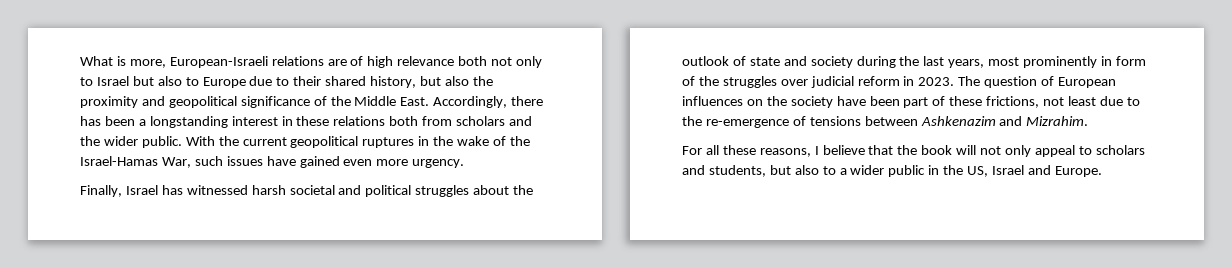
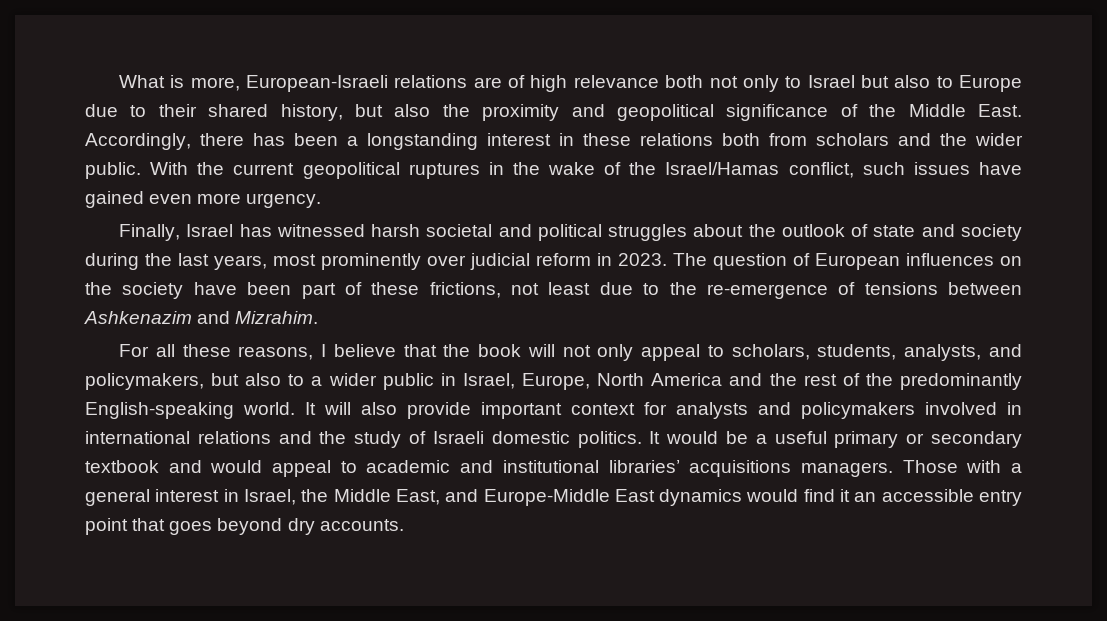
- With the current geopolitical ruptures in the wake of the Israel-Hamas War, such issues have gained even more urgency.
+ With the current geopolitical ruptures in the wake of the Israel/Hamas conflict, such issues have gained even more urgency.
- Finally, Israel has witnessed harsh societal and political struggles about the outlook of state and society during the last years, most prominently in form of the struggles over judicial reform in 2023.
+ Finally, Israel has witnessed harsh societal and political struggles about the outlook of state and society during the last years, most prominently over judicial reform in 2023.
- For all these reasons, I believe that the book will not only appeal to scholars and students, but also to a wider public in the US, Israel and Europe.
+ For all these reasons, I believe that the book will not only appeal to scholars, students, analysts, and policymakers, but also to a wider public in Israel, Europe, North America and the rest of the predominantly English-speaking world. It will also provide important context for analysts and policymakers involved in international relations and the study of Israeli domestic politics. It would be a useful primary or secondary textbook and would appeal to academic and institutional libraries’ acquisitions managers. Those with a general interest in Israel, the Middle East, and Europe-Middle East dynamics would find it an accessible entry point that goes beyond dry accounts.

